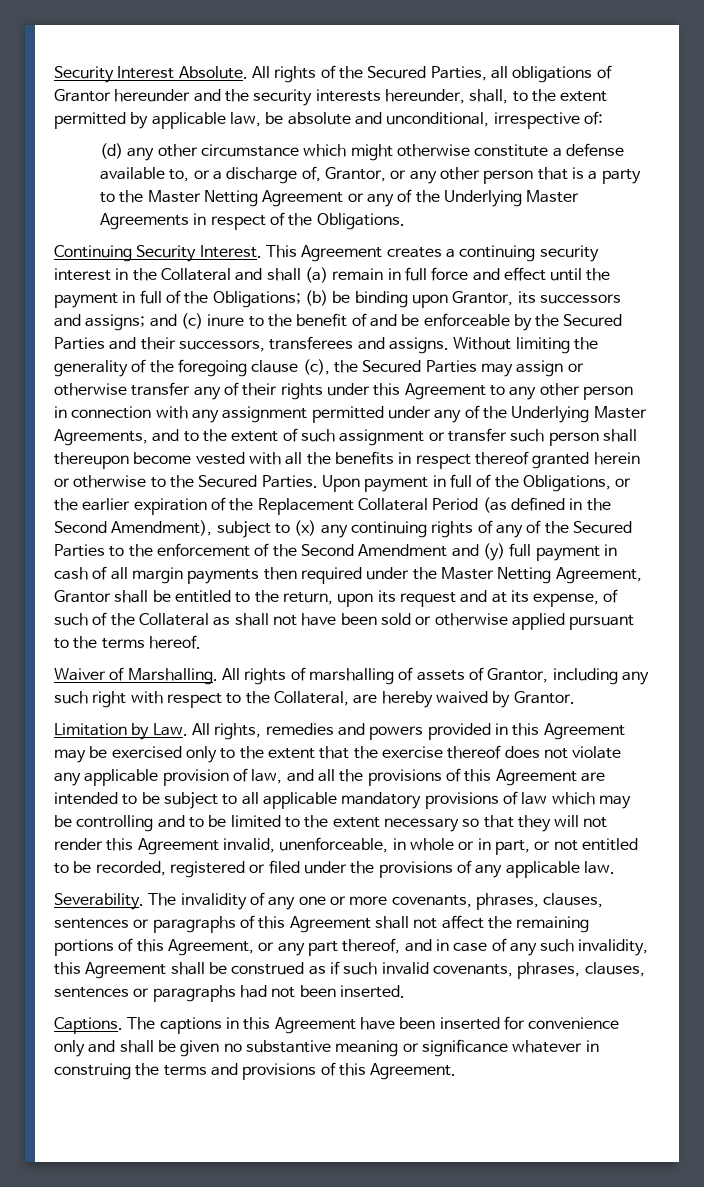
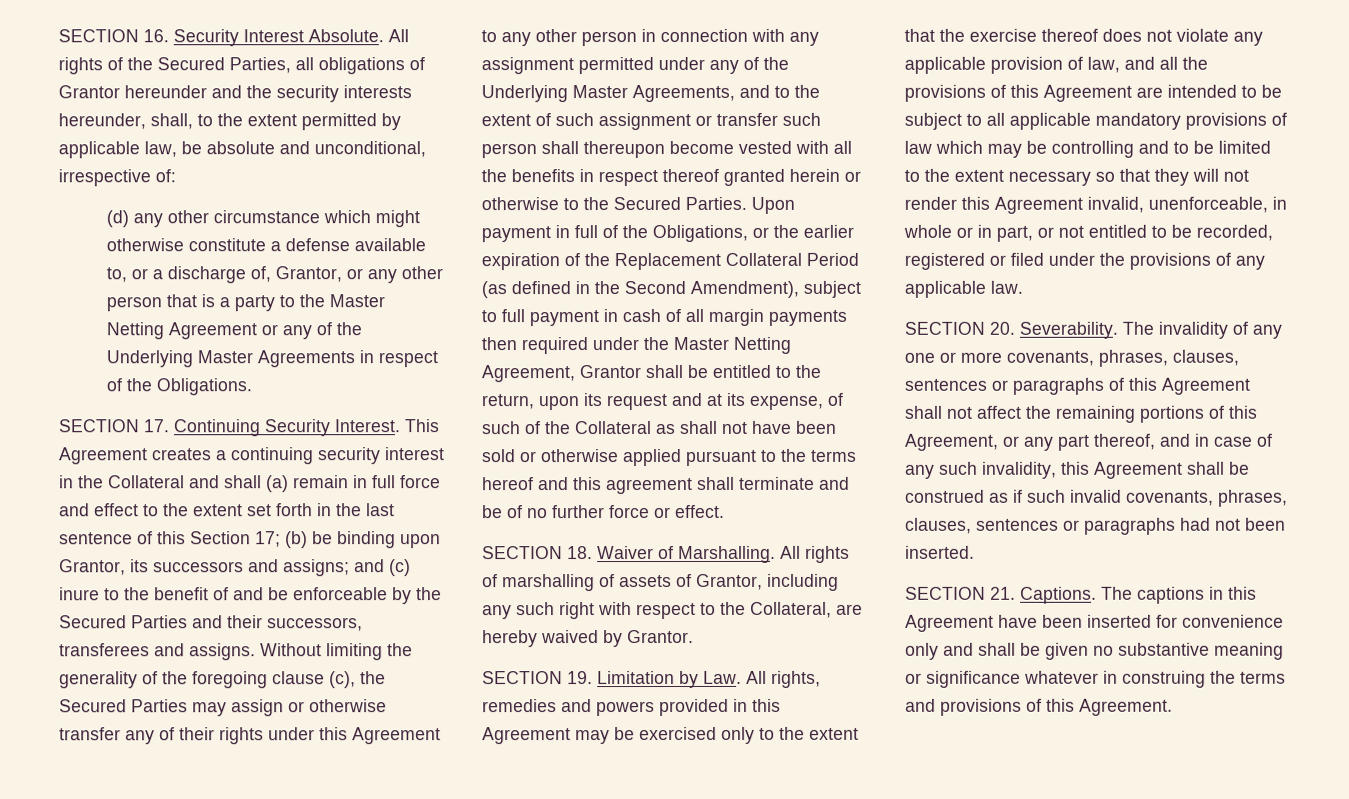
- Security Interest Absolute.
+ SECTION 16. Security Interest Absolute.
- Continuing Security Interest.
+ SECTION 17. Continuing Security Interest.
- This Agreement creates a continuing security interest in the Collateral and shall (a) remain in full force and effect until the payment in full of the Obligations; (b) be binding upon Grantor, its successors and assigns; and (c) inure to the benefit of and be enforceable by the Secured Parties and their successors, transferees and assigns.
+ This Agreement creates a continuing security interest in the Collateral and shall (a) remain in full force and effect to the extent set forth in the last sentence of this Section 17; (b) be binding upon Grantor, its successors and assigns; and (c) inure to the benefit of and be enforceable by the Secured Parties and their successors, transferees and assigns.
- Upon payment in full of the Obligations, or the earlier expiration of the Replacement Collateral Period (as defined in the Second Amendment), subject to (x) any continuing rights of any of the Secured Parties to the enforcement of the Second Amendment and (y) full payment in cash of all margin payments then required under the Master Netting Agreement, Grantor shall be entitled to the return, upon its request and at its expense, of such of the Collateral as shall not have been sold or otherwise applied pursuant to the terms hereof.
- Waiver of Marshalling.
+ Upon payment in full of the Obligations, or the earlier expiration of the Replacement Collateral Period (as defined in the Second Amendment), subject to full payment in cash of all margin payments then required under the Master Netting Agreement, Grantor shall be entitled to the return, upon its request and at its expense, of such of the Collateral as shall not have been sold or otherwise applied pursuant to the terms hereof and this agreement shall terminate and be of no further force or effect.
+ SECTION 18. Waiver of Marshalling.
- Limitation by Law. All rights, remedies and powers provided in this Agreement may be exercised only to the extent that the exercise thereof does not violate any applicable provision of law, and all the provisions of this Agreement are intended to be subject to all applicable mandatory provisions of law which may be controlling and to be limited to the extent necessary so that they will not render this Agreement invalid, unenforceable, in whole or in part, or not entitled to be recorded, registered or filed under the provisions of any applicable law.
+ SECTION 19. Limitation by Law. All rights, remedies and powers provided in this Agreement may be exercised only to the extent that the exercise thereof does not violate any applicable provision of law, and all the provisions of this Agreement are intended to be subject to all applicable mandatory provisions of law which may be controlling and to be limited to the extent necessary so that they will not render this Agreement invalid, unenforceable, in whole or in part, or not entitled to be recorded, registered or filed under the provisions of any applicable law.
- Severability.
+ SECTION 20. Severability.
- Captions.
+ SECTION 21. Captions.

